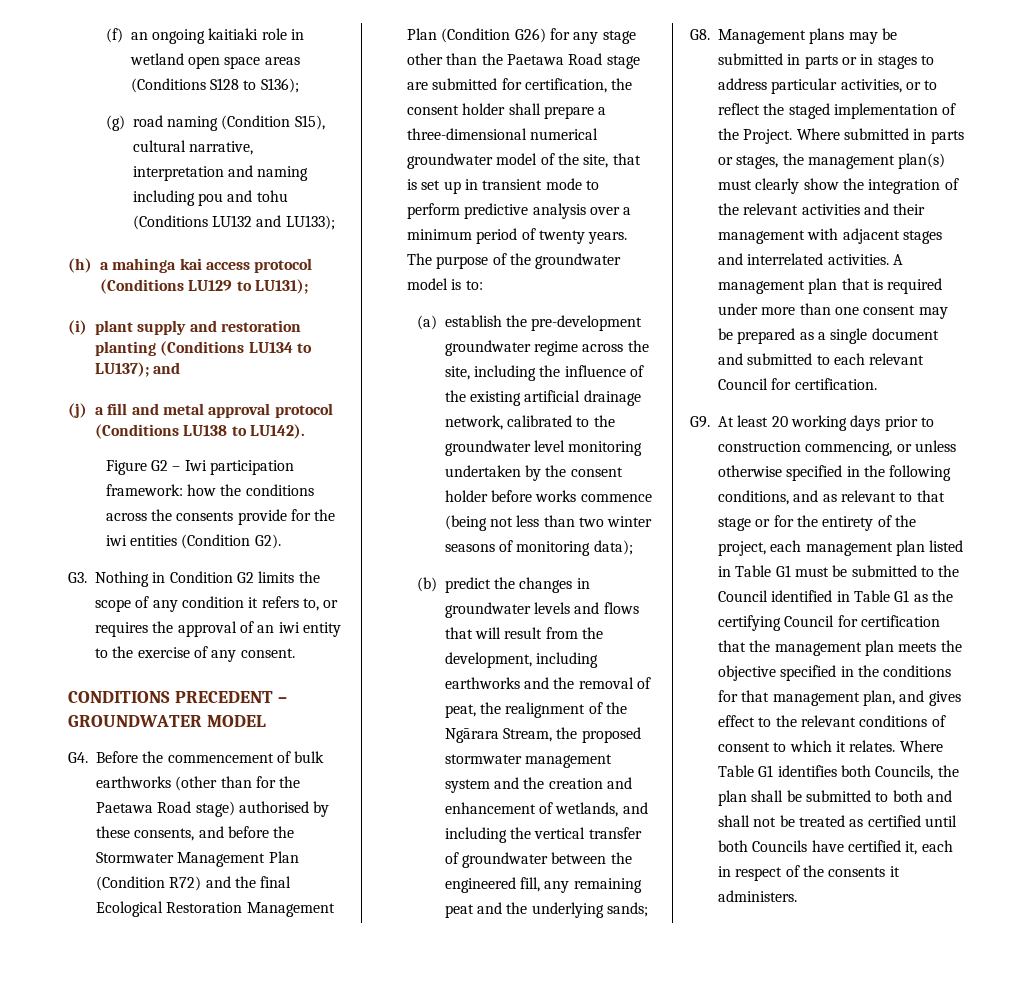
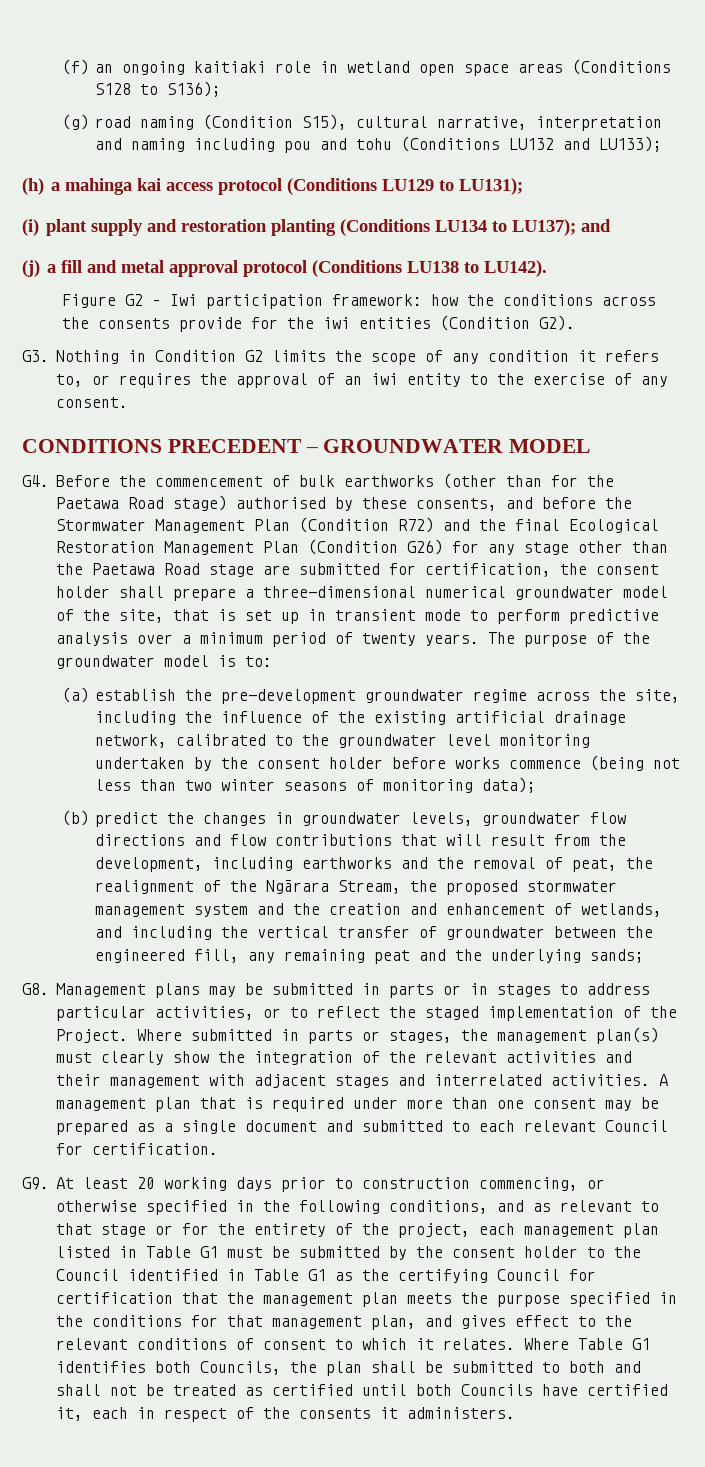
- (b) predict the changes in groundwater levels and flows that will result from the development, including earthworks and the removal of peat, the realignment of the Ngārara Stream, the proposed stormwater management system and the creation and enhancement of wetlands, and including the vertical transfer of groundwater between the engineered fill, any remaining peat and the underlying sands;
+ (b) predict the changes in groundwater levels, groundwater flow directions and flow contributions that will result from the development, including earthworks and the removal of peat, the realignment of the Ngārara Stream, the proposed stormwater management system and the creation and enhancement of wetlands, and including the vertical transfer of groundwater between the engineered fill, any remaining peat and the underlying sands;
- G9. At least 20 working days prior to construction commencing, or unless otherwise specified in the following conditions, and as relevant to that stage or for the entirety of the project, each management plan listed in Table G1 must be submitted to the Council identified in Table G1 as the certifying Council for certification that the management plan meets the objective specified in the conditions for that management plan, and gives effect to the relevant conditions of consent to which it relates.
+ G9. At least 20 working days prior to construction commencing, or otherwise specified in the following conditions, and as relevant to that stage or for the entirety of the project, each management plan listed in Table G1 must be submitted by the consent holder to the Council identified in Table G1 as the certifying Council for certification that the management plan meets the purpose specified in the conditions for that management plan, and gives effect to the relevant conditions of consent to which it relates.

